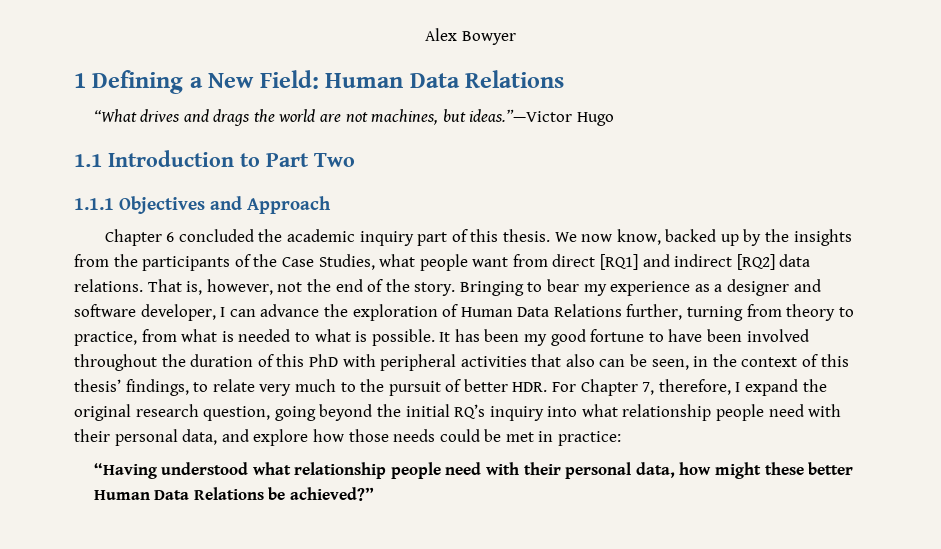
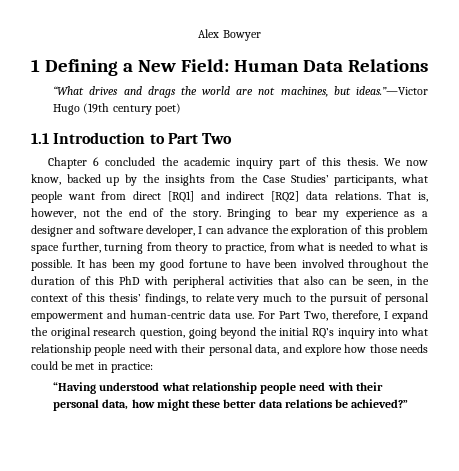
- “What drives and drags the world are not machines, but ideas.”—Victor Hugo
+ “What drives and drags the world are not machines, but ideas.”—Victor Hugo (19th century poet)
- 1.1.1 Objectives and Approach
- We now know, backed up by the insights from the participants of the Case Studies, what people want from direct [RQ1] and indirect [RQ2] data relations.
+ We now know, backed up by the insights from the Case Studies’ participants, what people want from direct [RQ1] and indirect [RQ2] data relations.
- Bringing to bear my experience as a designer and software developer, I can advance the exploration of Human Data Relations further, turning from theory to practice, from what is needed to what is possible.
+ Bringing to bear my experience as a designer and software developer, I can advance the exploration of this problem space further, turning from theory to practice, from what is needed to what is possible.
- It has been my good fortune to have been involved throughout the duration of this PhD with peripheral activities that also can be seen, in the context of this thesis’ findings, to relate very much to the pursuit of better HDR. For Chapter 7, therefore, I expand the original research question, going beyond the initial RQ’s inquiry into what relationship people need with their personal data, and explore how those needs could be met in practice:
+ It has been my good fortune to have been involved throughout the duration of this PhD with peripheral activities that also can be seen, in the context of this thesis’ findings, to relate very much to the pursuit of personal empowerment and human-centric data use. For Part Two, therefore, I expand the original research question, going beyond the initial RQ’s inquiry into what relationship people need with their personal data, and explore how those needs could be met in practice:
- “Having understood what relationship people need with their personal data, how might these better Human Data Relations be achieved?”
+ “Having understood what relationship people need with their personal data, how might these better data relations be achieved?”

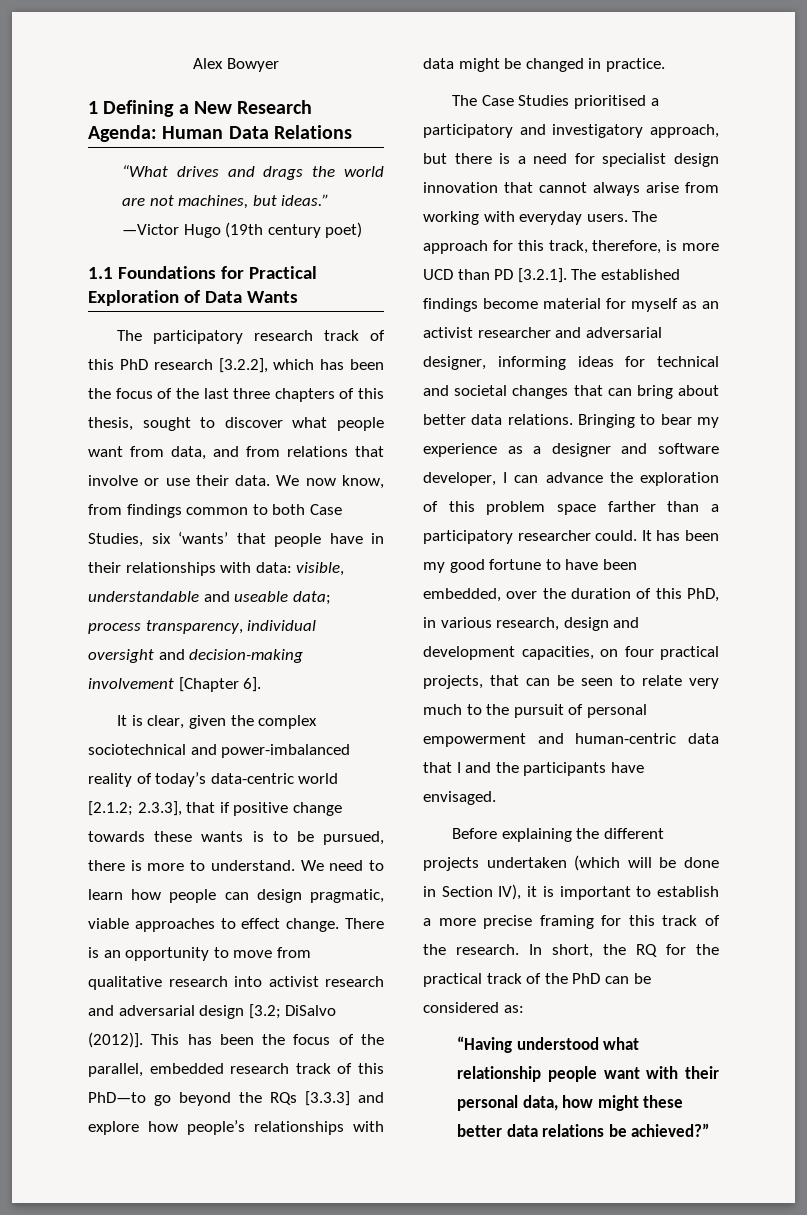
- 1 Defining a New Field: Human Data Relations
+ 1 Defining a New Research Agenda: Human Data Relations
- “What drives and drags the world are not machines, but ideas.”—Victor Hugo (19th century poet)
+ “What drives and drags the world are not machines, but ideas.” —Victor Hugo (19th century poet)
- 1.1 Introduction to Part Two
- Chapter 6 concluded the academic inquiry part of this thesis. We now know, backed up by the insights from the Case Studies’ participants, what people want from direct [RQ1] and indirect [RQ2] data relations. That is, however, not the end of the story.
+ 1.1 Foundations for Practical Exploration of Data Wants
+ The participatory research track of this PhD research [3.2.2], which has been the focus of the last three chapters of this thesis, sought to discover what people want from data, and from relations that involve or use their data. We now know, from findings common to both Case Studies, six ‘wants’ that people have in their relationships with data: visible, understandable and useable data; process transparency, individual oversight and decision-making involvement [Chapter 6].
+ It is clear, given the complex sociotechnical and power-imbalanced reality of today’s data-centric world [2.1.2; 2.3.3], that if positive change towards these wants is to be pursued, there is more to understand. We need to learn how people can design pragmatic, viable approaches to effect change. There is an opportunity to move from qualitative research into activist research and adversarial design [3.2; DiSalvo (2012)]. This has been the focus of the parallel, embedded research track of this PhD—to go beyond the RQs [3.3.3] and explore how people’s relationships with data might be changed in practice.
+ The Case Studies prioritised a participatory and investigatory approach, but there is a need for specialist design innovation that cannot always arise from working with everyday users. The approach for this track, therefore, is more UCD than PD [3.2.1]. The established findings become material for myself as an activist researcher and adversarial designer, informing ideas for technical and societal changes that can bring about better data relations.
- Bringing to bear my experience as a designer and software developer, I can advance the exploration of this problem space further, turning from theory to practice, from what is needed to what is possible.
+ Bringing to bear my experience as a designer and software developer, I can advance the exploration of this problem space farther than a participatory researcher could.
- It has been my good fortune to have been involved throughout the duration of this PhD with peripheral activities that also can be seen, in the context of this thesis’ findings, to relate very much to the pursuit of personal empowerment and human-centric data use. For Part Two, therefore, I expand the original research question, going beyond the initial RQ’s inquiry into what relationship people need with their personal data, and explore how those needs could be met in practice:
+ It has been my good fortune to have been embedded, over the duration of this PhD, in various research, design and development capacities, on four practical projects, that can be seen to relate very much to the pursuit of personal empowerment and human-centric data that I and the participants have envisaged.
+ Before explaining the different projects undertaken (which will be done in Section IV), it is important to establish a more precise framing for this track of the research. In short, the RQ for the practical track of the PhD can be considered as:
- “Having understood what relationship people need with their personal data, how might these better data relations be achieved?”
+ “Having understood what relationship people want with their personal data, how might these better data relations be achieved?”

